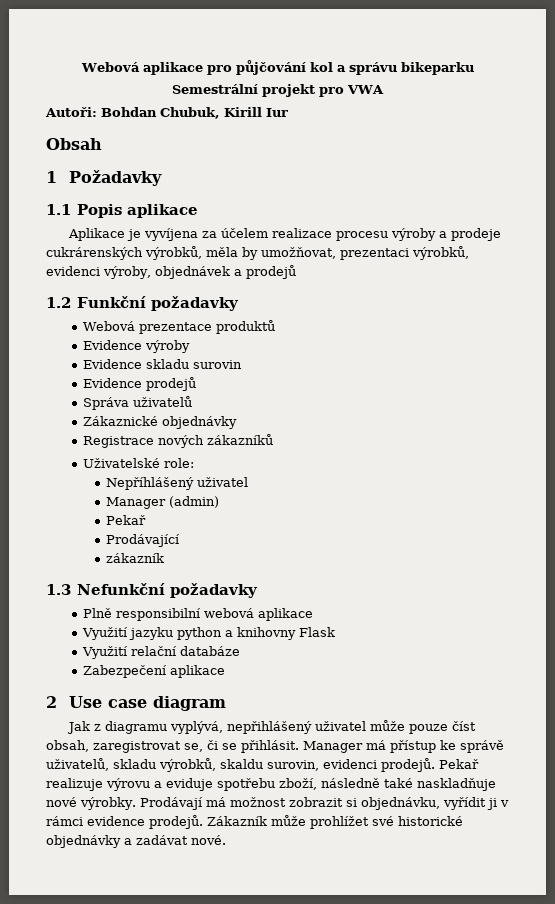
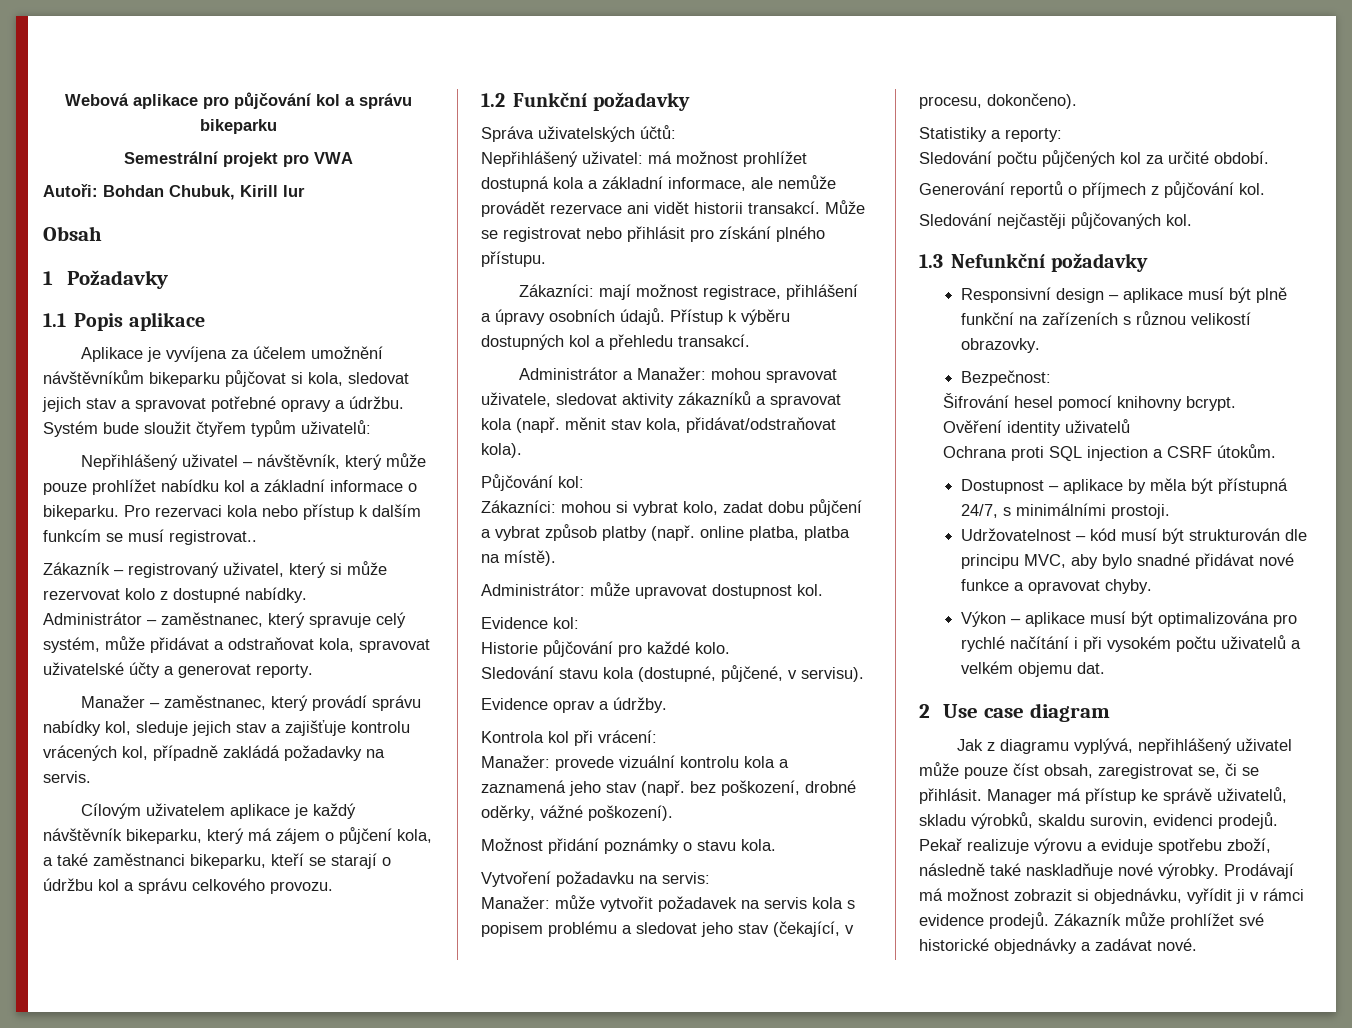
- Aplikace je vyvíjena za účelem realizace procesu výroby a prodeje cukrárenských výrobků, měla by umožňovat, prezentaci výrobků, evidenci výroby, objednávek a prodejů
+ Aplikace je vyvíjena za účelem umožnění návštěvníkům bikeparku půjčovat si kola, sledovat jejich stav a spravovat potřebné opravy a údržbu. Systém bude sloužit čtyřem typům uživatelů:
+ Nepřihlášený uživatel – návštěvník, který může pouze prohlížet nabídku kol a základní informace o bikeparku. Pro rezervaci kola nebo přístup k dalším funkcím se musí registrovat..
+ Zákazník – registrovaný uživatel, který si může rezervovat kolo z dostupné nabídky.
+ Administrátor – zaměstnanec, který spravuje celý systém, může přidávat a odstraňovat kola, spravovat uživatelské účty a generovat reporty.
+ Manažer – zaměstnanec, který provádí správu nabídky kol, sleduje jejich stav a zajišťuje kontrolu vrácených kol, případně zakládá požadavky na servis.
+ Cílovým uživatelem aplikace je každý návštěvník bikeparku, který má zájem o půjčení kola, a také zaměstnanci bikeparku, kteří se starají o údržbu kol a správu celkového provozu.
  1.2 Funkční požadavky
- Webová prezentace produktů
- Evidence výroby
- Evidence skladu surovin
- Evidence prodejů
- Správa uživatelů
- Zákaznické objednávky
- Registrace nových zákazníků
- Uživatelské role:
- Nepříhlášený uživatel
- Manager (admin)
- Pekař
- Prodávající
- zákazník
+ Správa uživatelských účtů:
+ Nepřihlášený uživatel: má možnost prohlížet dostupná kola a základní informace, ale nemůže provádět rezervace ani vidět historii transakcí. Může se registrovat nebo přihlásit pro získání plného přístupu.
+ Zákazníci: mají možnost registrace, přihlášení a úpravy osobních údajů. Přístup k výběru dostupných kol a přehledu transakcí.
+ Administrátor a Manažer: mohou spravovat uživatele, sledovat aktivity zákazníků a spravovat kola (např. měnit stav kola, přidávat/odstraňovat kola).
+ Půjčování kol:
+ Zákazníci: mohou si vybrat kolo, zadat dobu půjčení a vybrat způsob platby (např. online platba, platba na místě).
+ Administrátor: může upravovat dostupnost kol.
+ Evidence kol:
+ Historie půjčování pro každé kolo.
+ Sledování stavu kola (dostupné, půjčené, v servisu).
+ Evidence oprav a údržby.
+ Kontrola kol při vrácení:
+ Manažer: provede vizuální kontrolu kola a zaznamená jeho stav (např. bez poškození, drobné oděrky, vážné poškození).
+ Možnost přidání poznámky o stavu kola.
+ Vytvoření požadavku na servis:
+ Manažer: může vytvořit požadavek na servis kola s popisem problému a sledovat jeho stav (čekající, v procesu, dokončeno).
+ Statistiky a reporty:
+ Sledování počtu půjčených kol za určité období.
+ Generování reportů o příjmech z půjčování kol.
+ Sledování nejčastěji půjčovaných kol.
  1.3 Nefunkční požadavky
- Plně responsibilní webová aplikace
- Využití jazyku python a knihovny Flask
- Využití relační databáze
- Zabezpečení aplikace
+ Responsivní design – aplikace musí být plně funkční na zařízeních s různou velikostí obrazovky.
+ Bezpečnost:
+ Šifrování hesel pomocí knihovny bcrypt.
+ Ověření identity uživatelů
+ Ochrana proti SQL injection a CSRF útokům.
+ Dostupnost – aplikace by měla být přístupná 24/7, s minimálními prostoji.
+ Udržovatelnost – kód musí být strukturován dle principu MVC, aby bylo snadné přidávat nové funkce a opravovat chyby.
+ Výkon – aplikace musí být optimalizována pro rychlé načítání i při vysokém počtu uživatelů a velkém objemu dat.

